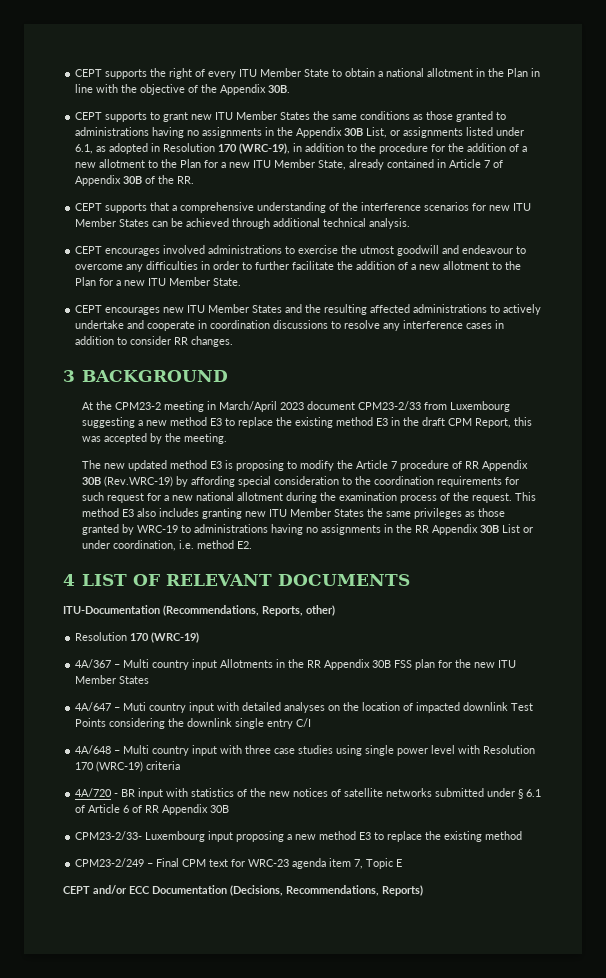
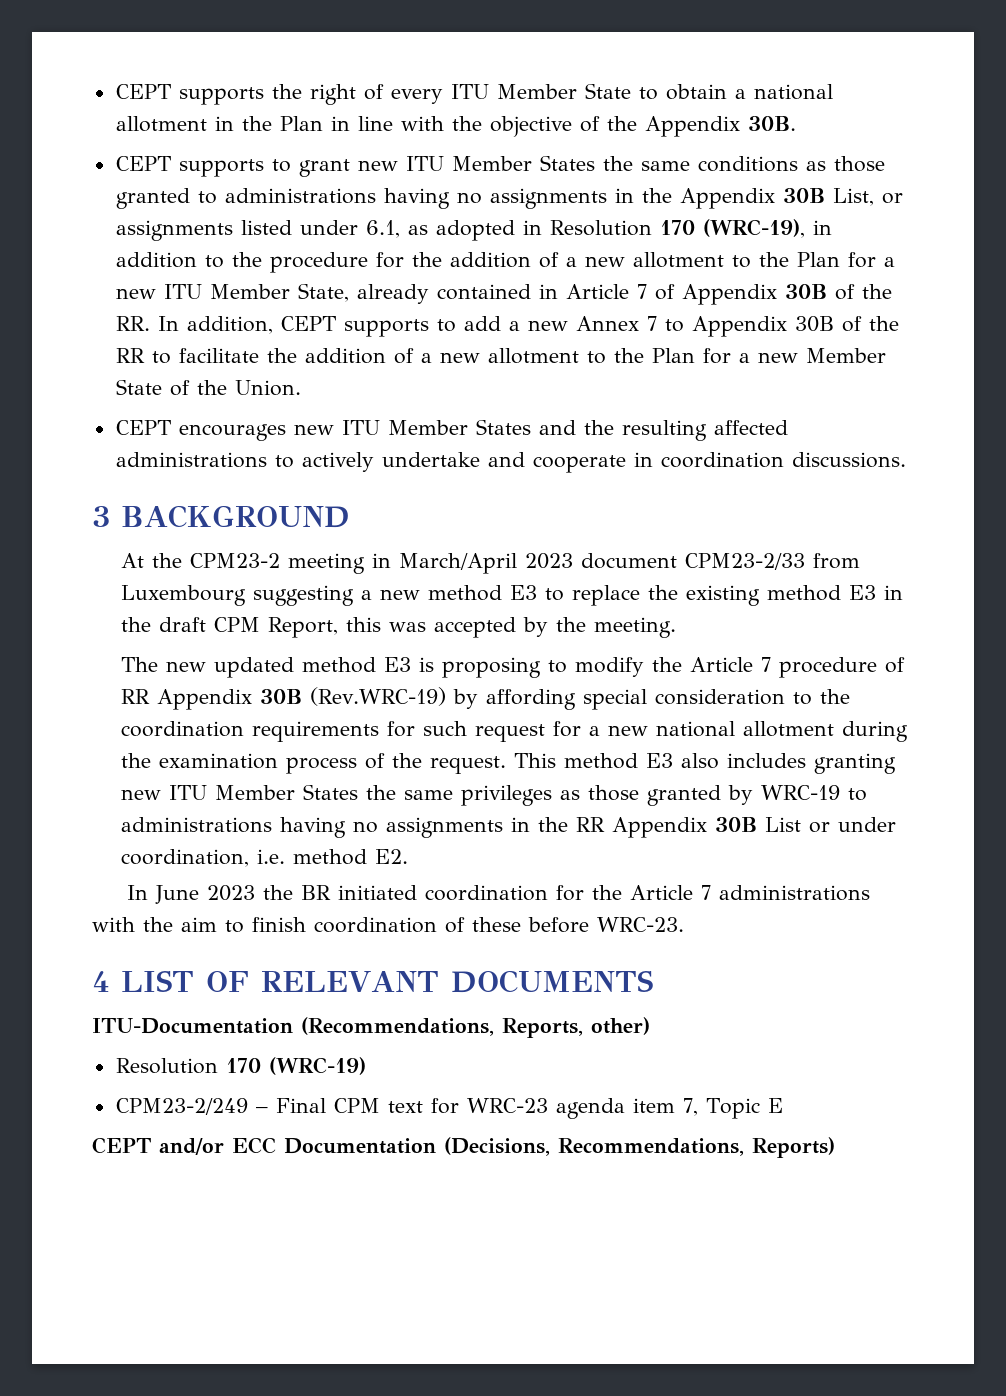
- CEPT supports to grant new ITU Member States the same conditions as those granted to administrations having no assignments in the Appendix 30B List, or assignments listed under 6.1, as adopted in Resolution 170 (WRC-19), in addition to the procedure for the addition of a new allotment to the Plan for a new ITU Member State, already contained in Article 7 of Appendix 30B of the RR.
- CEPT supports that a comprehensive understanding of the interference scenarios for new ITU Member States can be achieved through additional technical analysis.
- CEPT encourages involved administrations to exercise the utmost goodwill and endeavour to overcome any difficulties in order to further facilitate the addition of a new allotment to the Plan for a new ITU Member State.
+ CEPT supports to grant new ITU Member States the same conditions as those granted to administrations having no assignments in the Appendix 30B List, or assignments listed under 6.1, as adopted in Resolution 170 (WRC-19), in addition to the procedure for the addition of a new allotment to the Plan for a new ITU Member State, already contained in Article 7 of Appendix 30B of the RR. In addition, CEPT supports to add a new Annex 7 to Appendix 30B of the RR to facilitate the addition of a new allotment to the Plan for a new Member State of the Union.
- CEPT encourages new ITU Member States and the resulting affected administrations to actively undertake and cooperate in coordination discussions to resolve any interference cases in addition to consider RR changes.
+ CEPT encourages new ITU Member States and the resulting affected administrations to actively undertake and cooperate in coordination discussions.
+ In June 2023 the BR initiated coordination for the Article 7 administrations with the aim to finish coordination of these before WRC-23.
- 4A/367 – Multi country input Allotments in the RR Appendix 30B FSS plan for the new ITU Member States
- 4A/647 – Muti country input with detailed analyses on the location of impacted downlink Test Points considering the downlink single entry C/I
- 4A/648 – Multi country input with three case studies using single power level with Resolution 170 (WRC-19) criteria
- 4A/720 - BR input with statistics of the new notices of satellite networks submitted under § 6.1 of Article 6 of RR Appendix 30B
- CPM23-2/33- Luxembourg input proposing a new method E3 to replace the existing method

